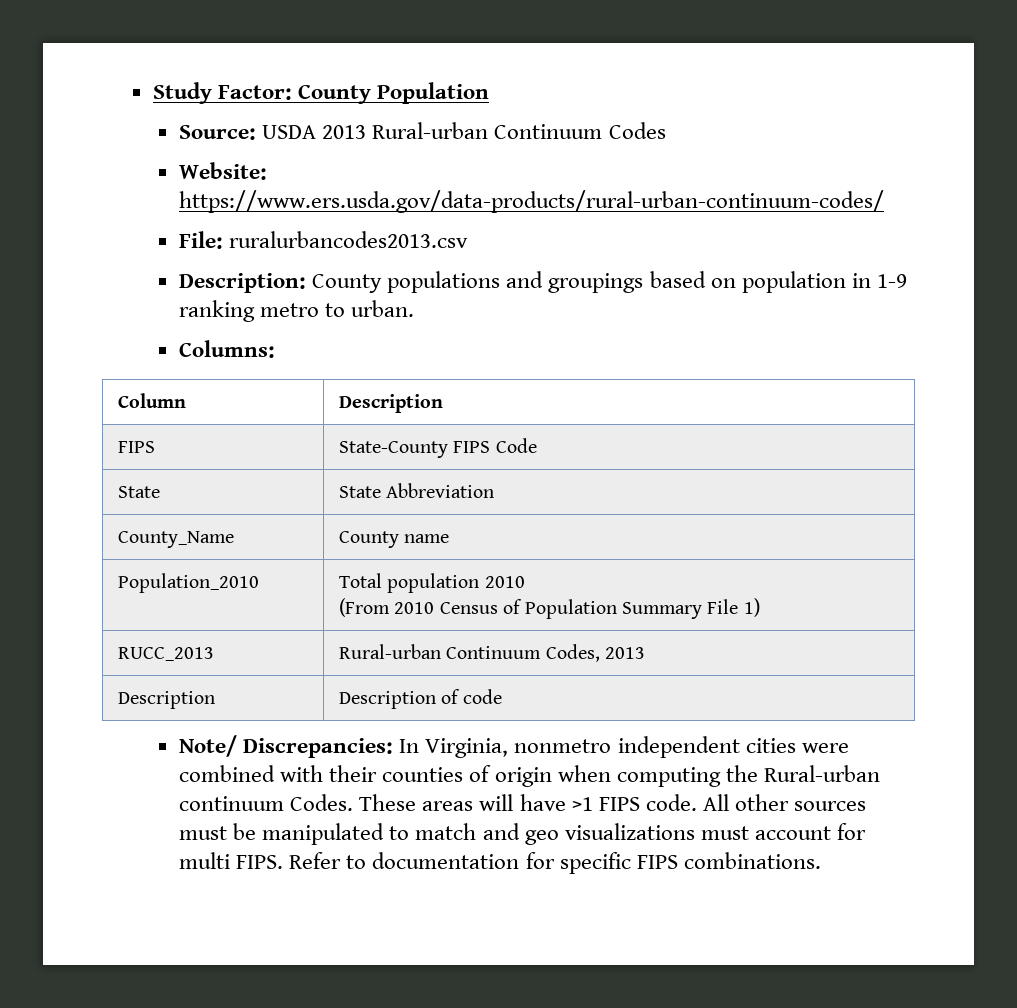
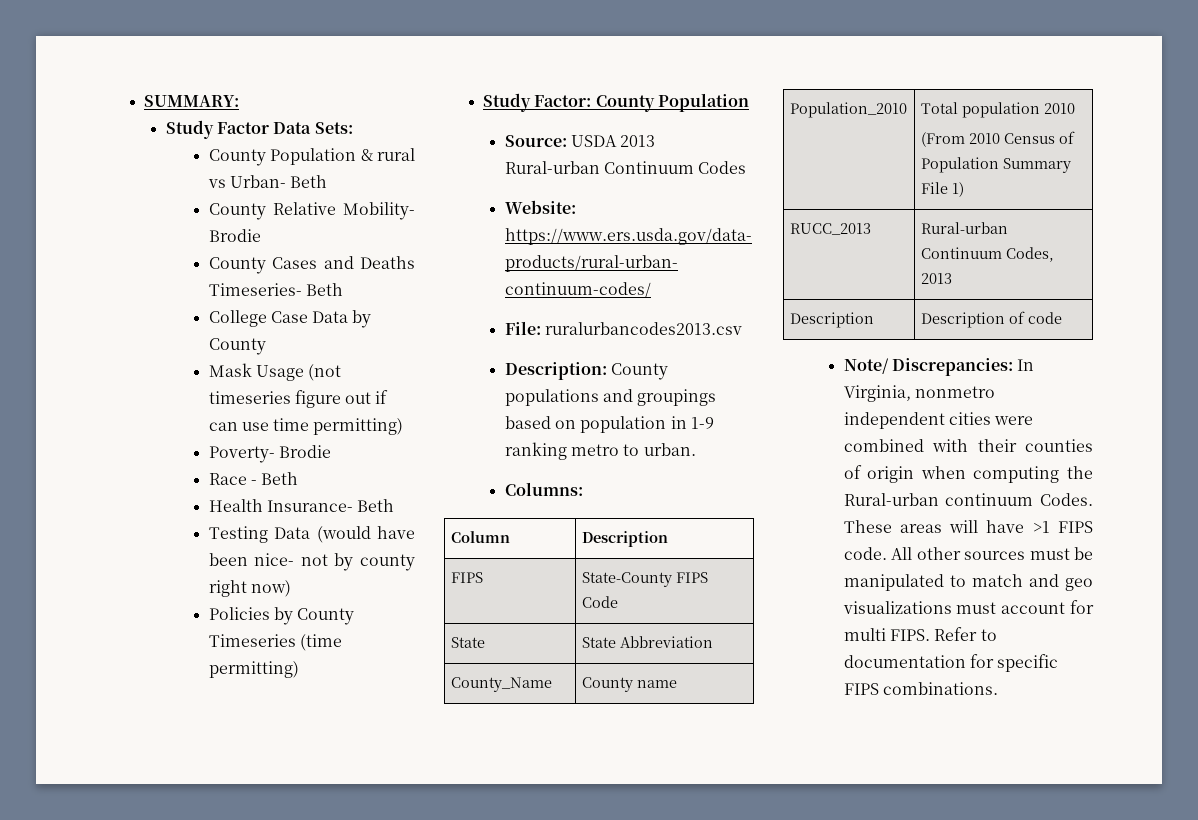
+ SUMMARY:
+ Study Factor Data Sets:
+ County Population & rural vs Urban- Beth
+ County Relative Mobility- Brodie
+ County Cases and Deaths Timeseries- Beth
+ College Case Data by County
+ Mask Usage (not timeseries figure out if can use time permitting)
+ Poverty- Brodie
+ Race - Beth
+ Health Insurance- Beth
+ Testing Data (would have been nice- not by county right now)
+ Policies by County Timeseries (time permitting)

